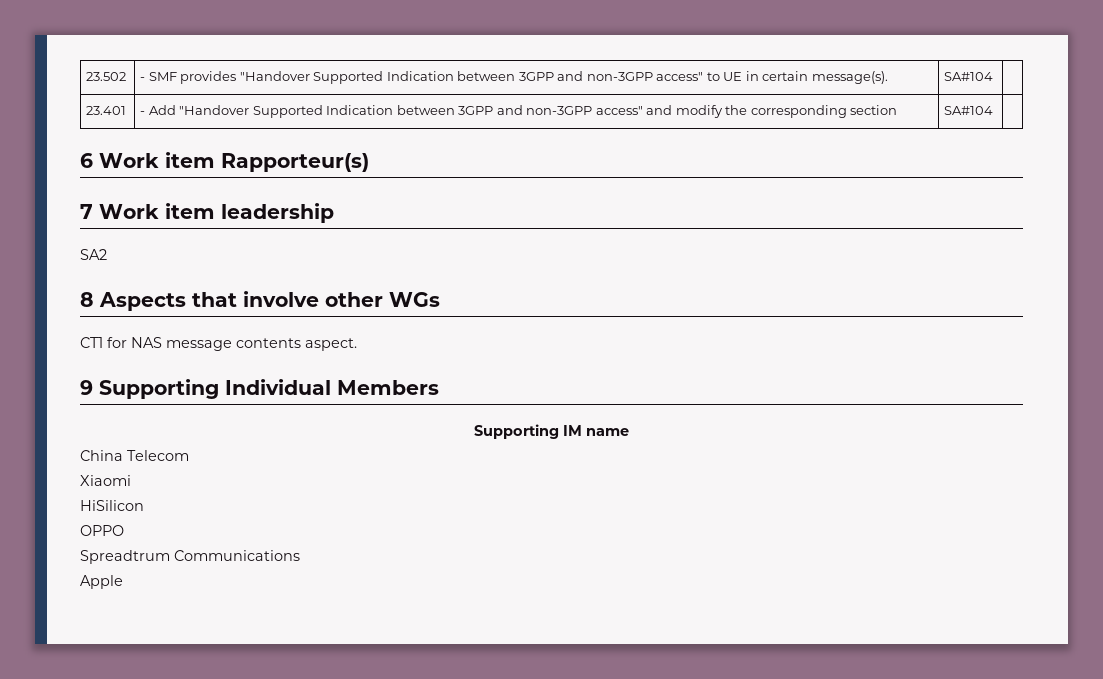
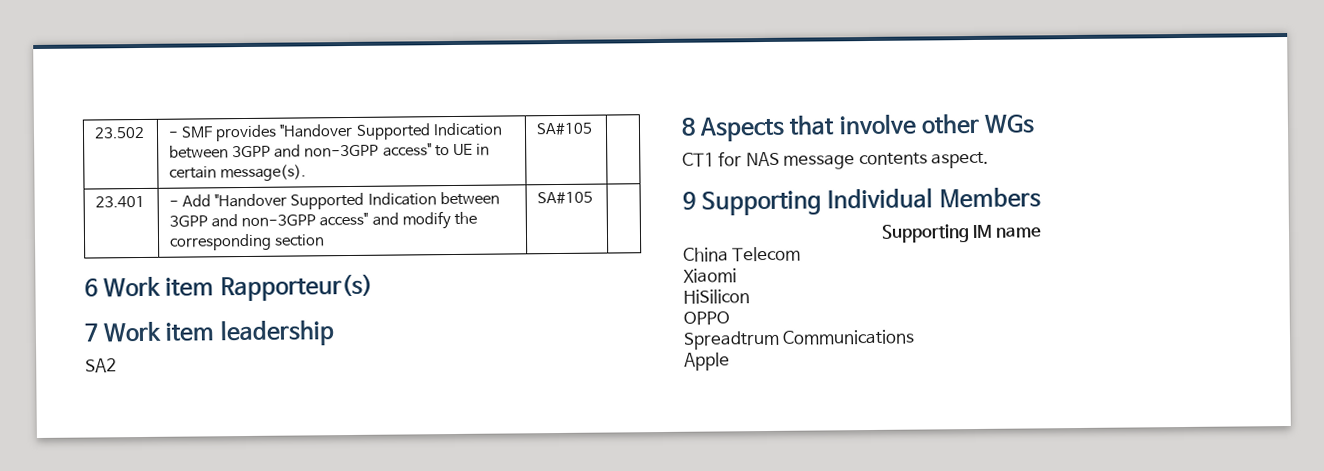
- 23.502 | - SMF provides "Handover Supported Indication between 3GPP and non-3GPP access" to UE in certain message(s). | SA#104 |
+ 23.502 | - SMF provides "Handover Supported Indication between 3GPP and non-3GPP access" to UE in certain message(s). | SA#105 |
- 23.401 | - Add "Handover Supported Indication between 3GPP and non-3GPP access" and modify the corresponding section | SA#104 |
+ 23.401 | - Add "Handover Supported Indication between 3GPP and non-3GPP access" and modify the corresponding section | SA#105 |

